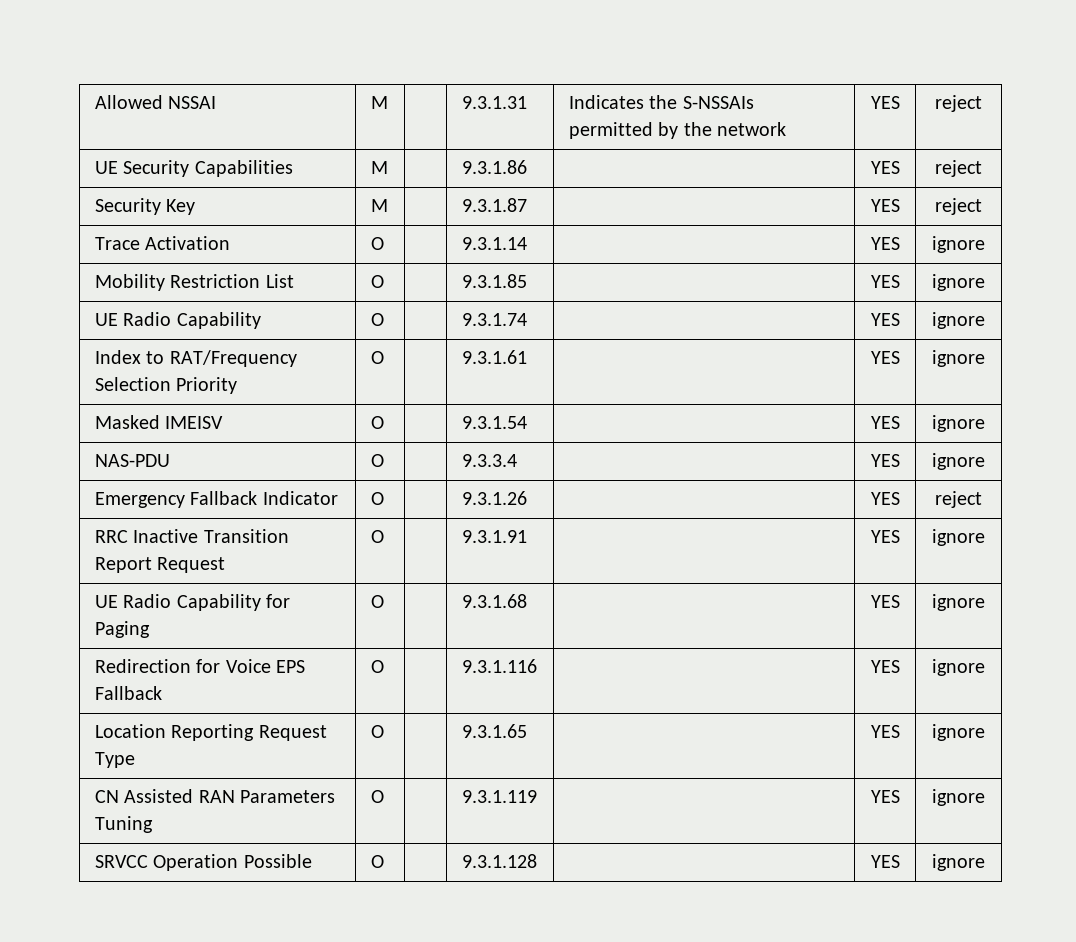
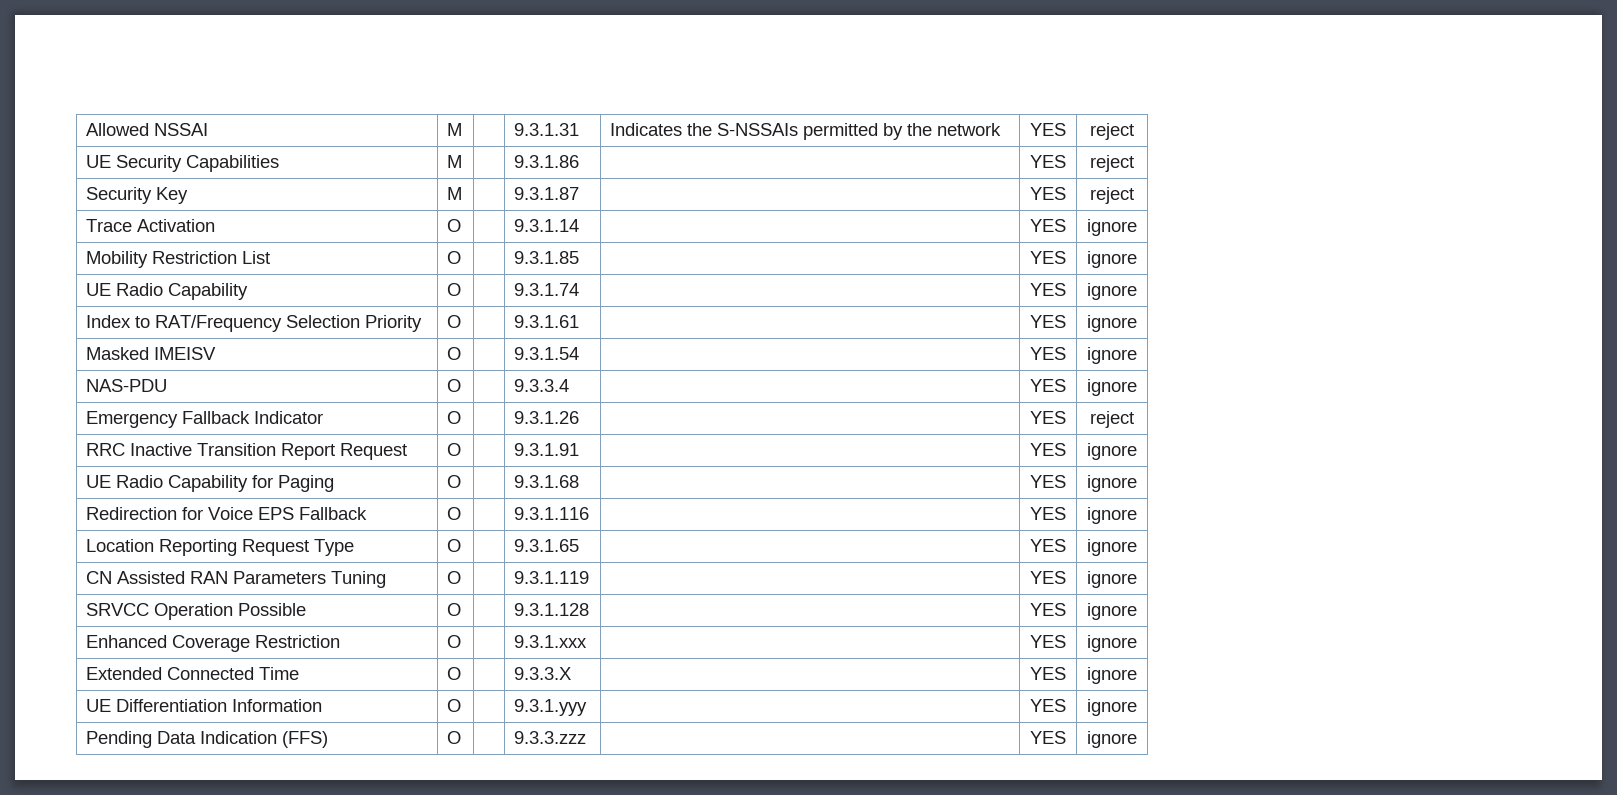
+ Enhanced Coverage Restriction | O | | 9.3.1.xxx | | YES | ignore
+ Extended Connected Time | O | | 9.3.3.X | | YES | ignore
+ UE Differentiation Information | O | | 9.3.1.yyy | | YES | ignore
+ Pending Data Indication (FFS) | O | | 9.3.3.zzz | | YES | ignore

